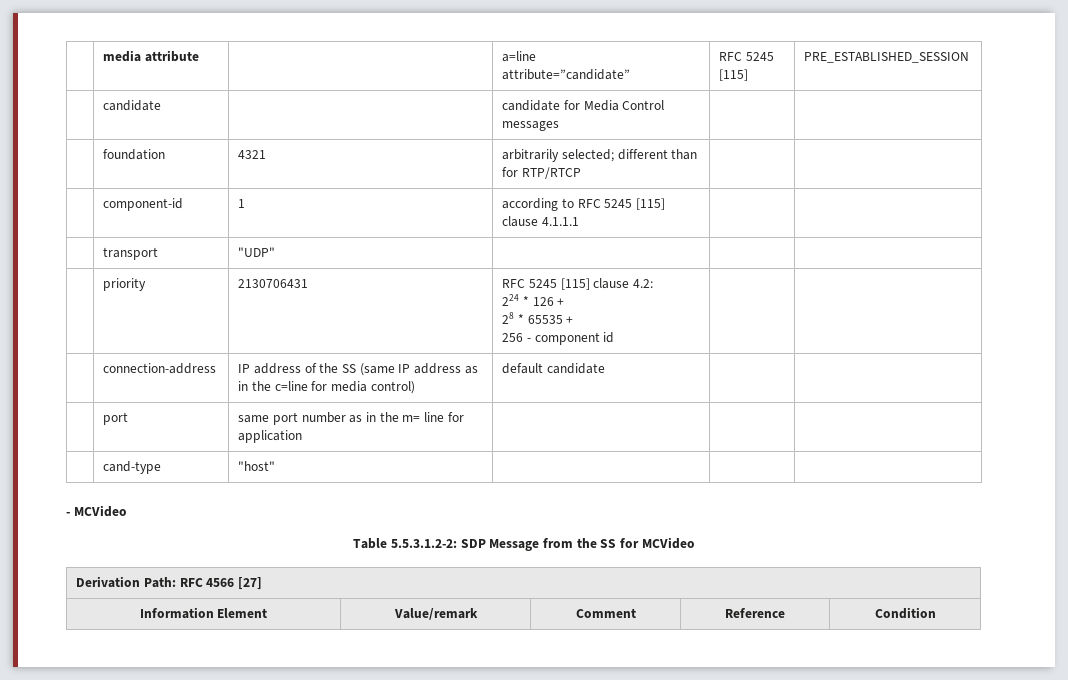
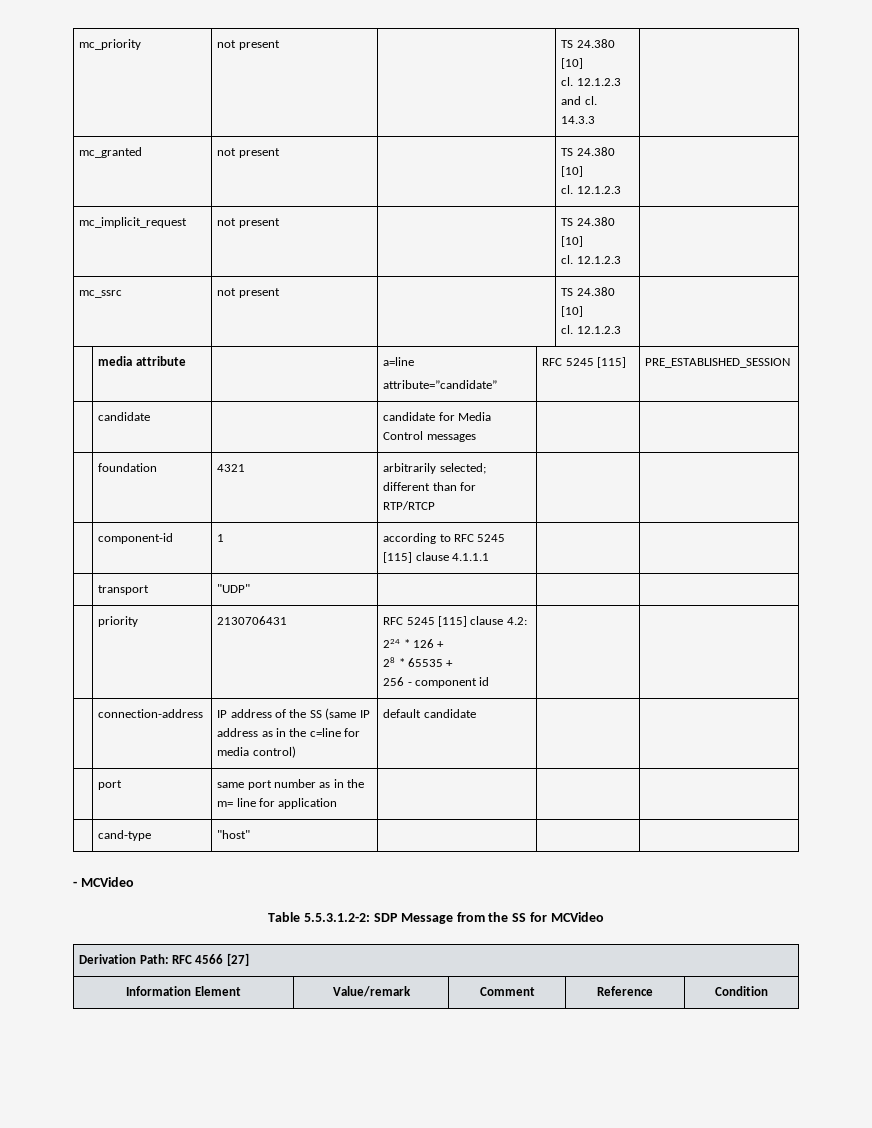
+ mc_priority | not present | | TS 24.380 [10]
+ cl. 12.1.2.3 and cl. 14.3.3 |
+ mc_granted | not present | | TS 24.380 [10]
+ cl. 12.1.2.3 |
+ mc_implicit_request | not present | | TS 24.380 [10]
+ cl. 12.1.2.3 |
+ mc_ssrc | not present | | TS 24.380 [10]
+ cl. 12.1.2.3 |

